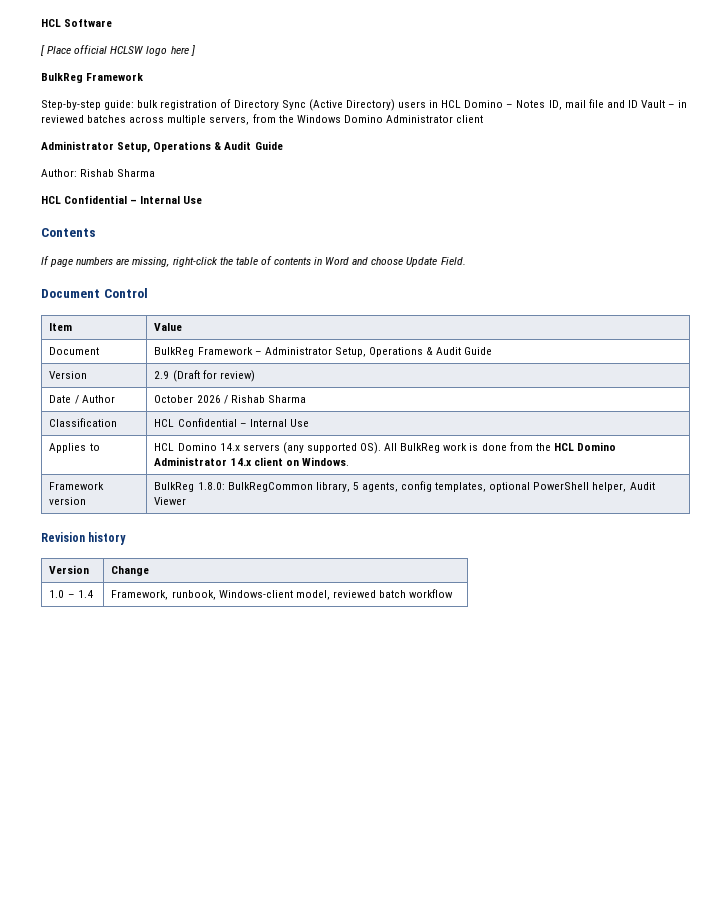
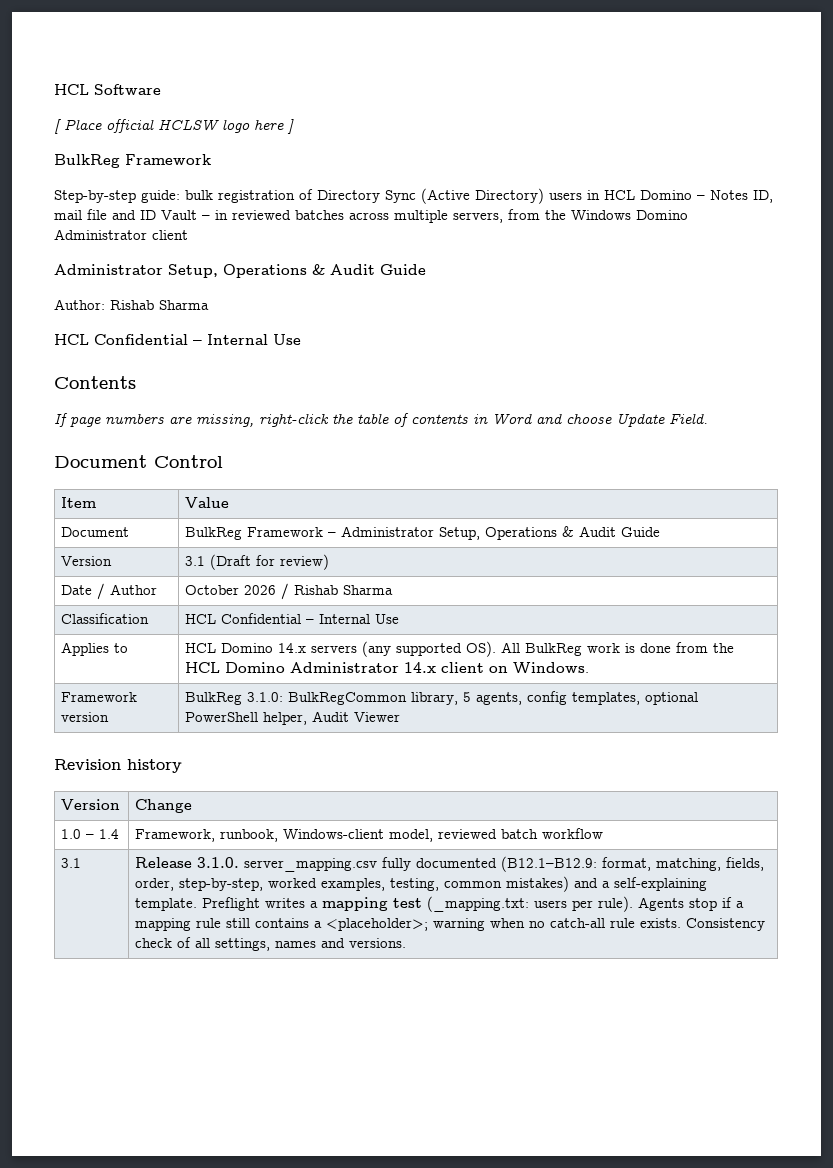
- Version | 2.9 (Draft for review)
+ Version | 3.1 (Draft for review)
- Framework version | BulkReg 1.8.0: BulkRegCommon library, 5 agents, config templates, optional PowerShell helper, Audit Viewer
+ Framework version | BulkReg 3.1.0: BulkRegCommon library, 5 agents, config templates, optional PowerShell helper, Audit Viewer
+ 3.1 | Release 3.1.0. server_mapping.csv fully documented (B12.1–B12.9: format, matching, fields, order, step-by-step, worked examples, testing, common mistakes) and a self-explaining template. Preflight writes a mapping test (_mapping.txt: users per rule). Agents stop if a mapping rule still contains a <placeholder>; warning when no catch-all rule exists. Consistency check of all settings, names and versions.

